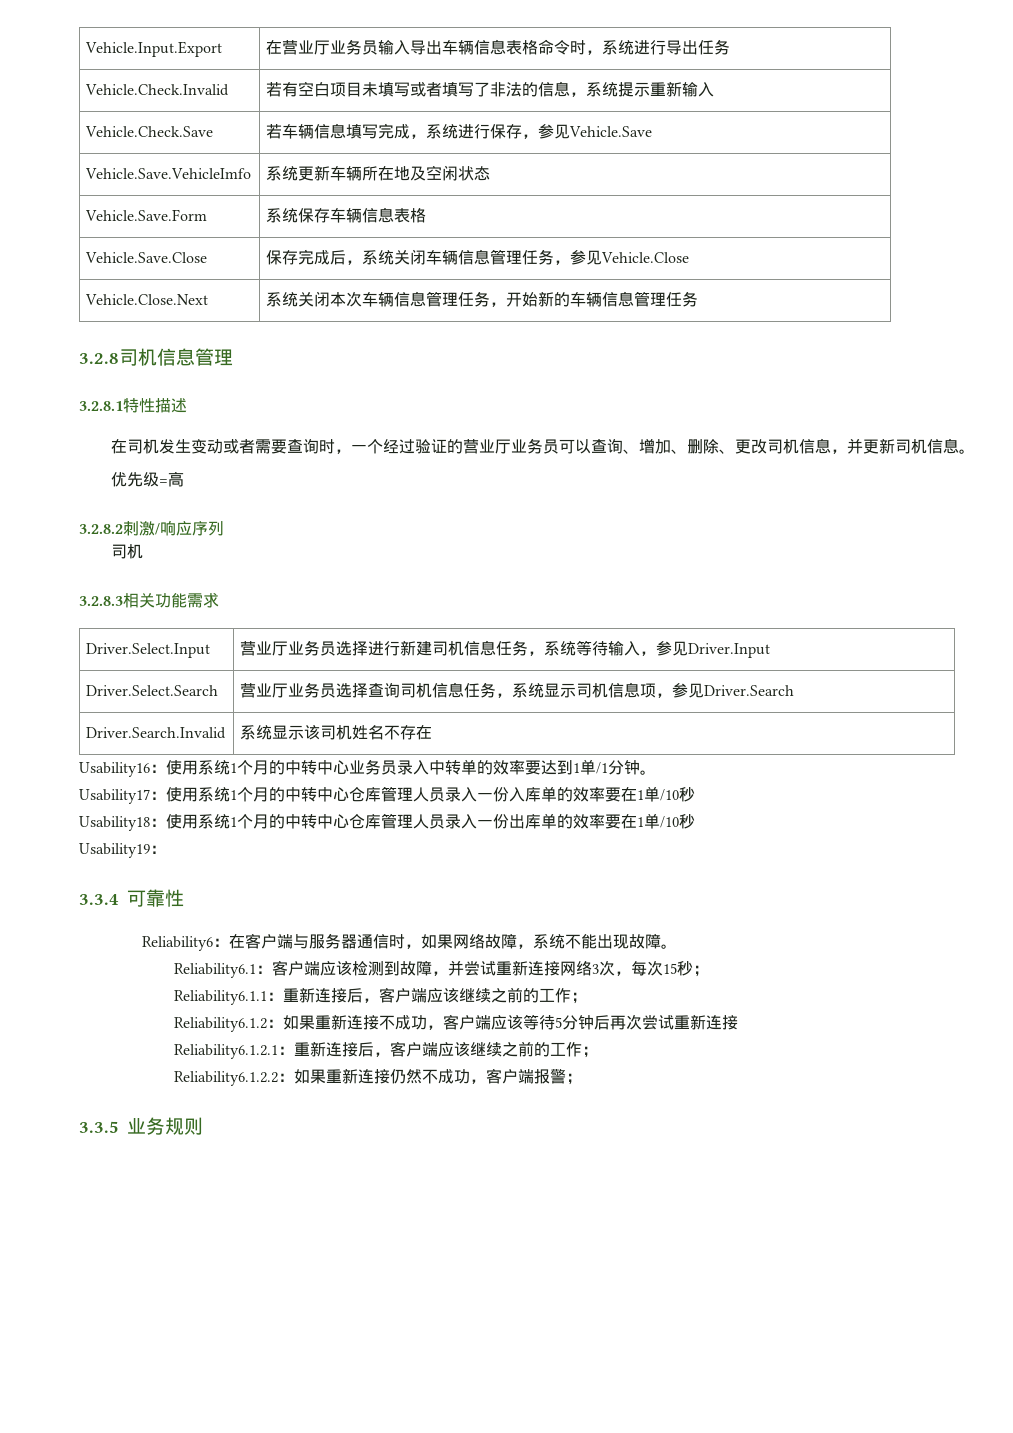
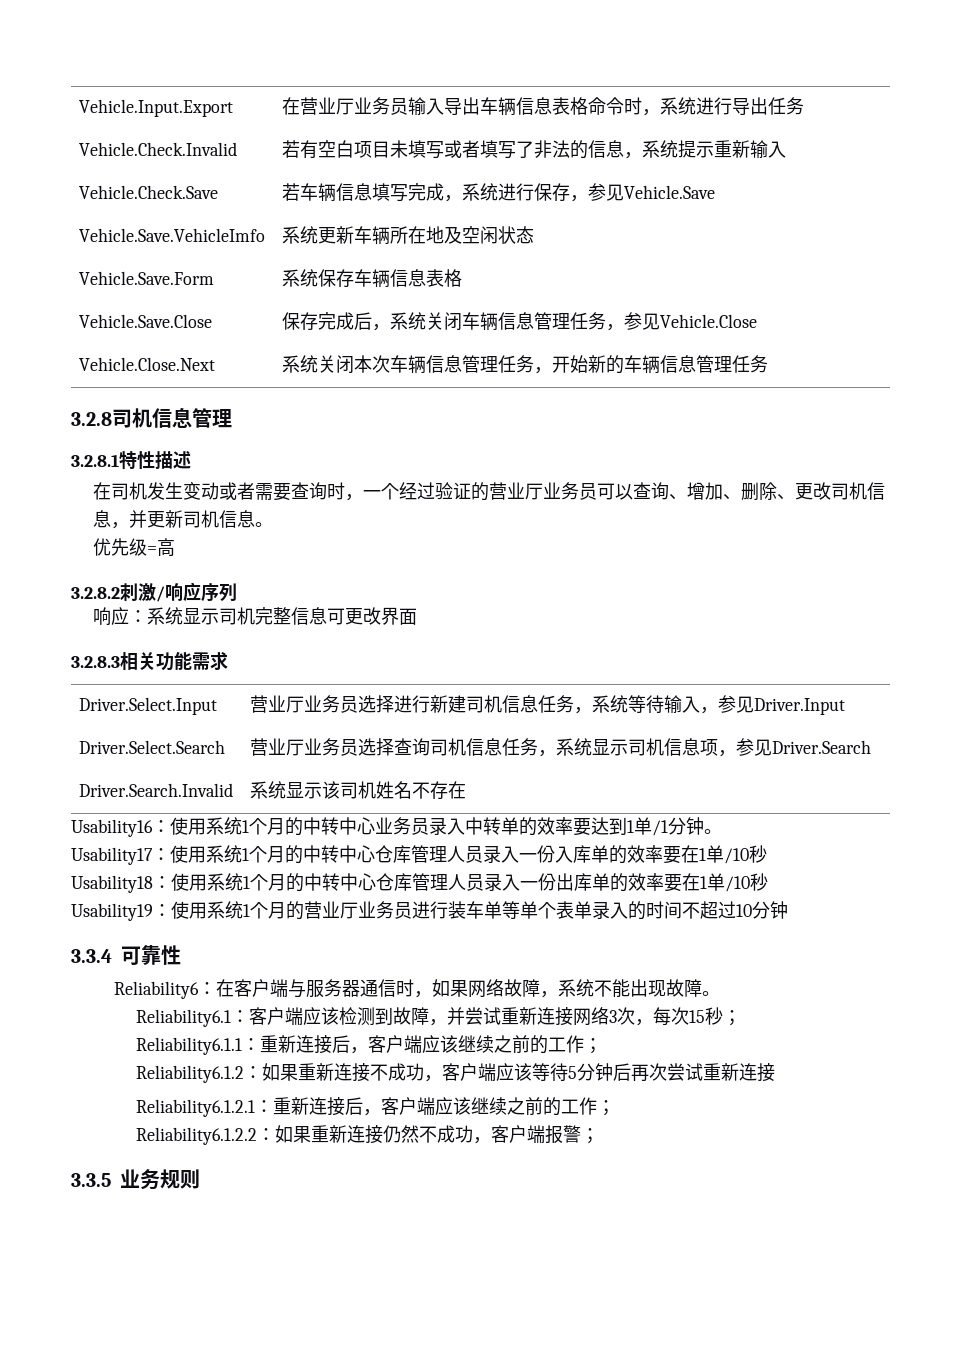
  3.2.8.2刺激/响应序列
- 司机
+ 响应：系统显示司机完整信息可更改界面
- Usability19：
+ Usability19：使用系统1个月的营业厅业务员进行装车单等单个表单录入的时间不超过10分钟

